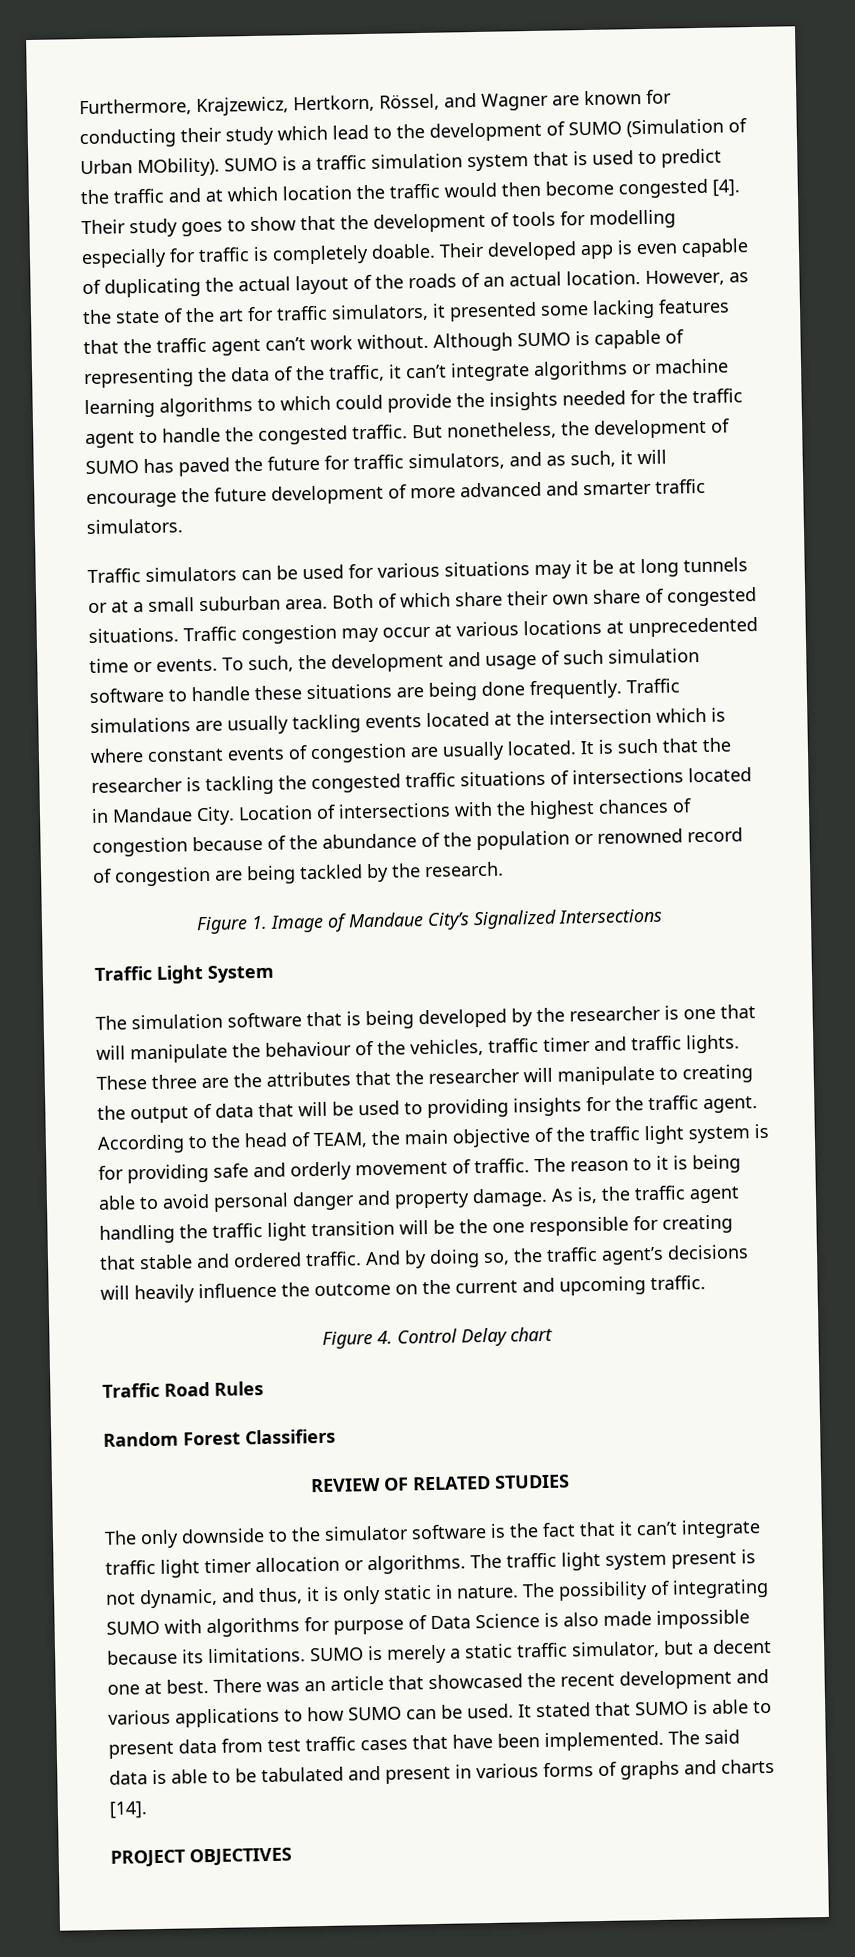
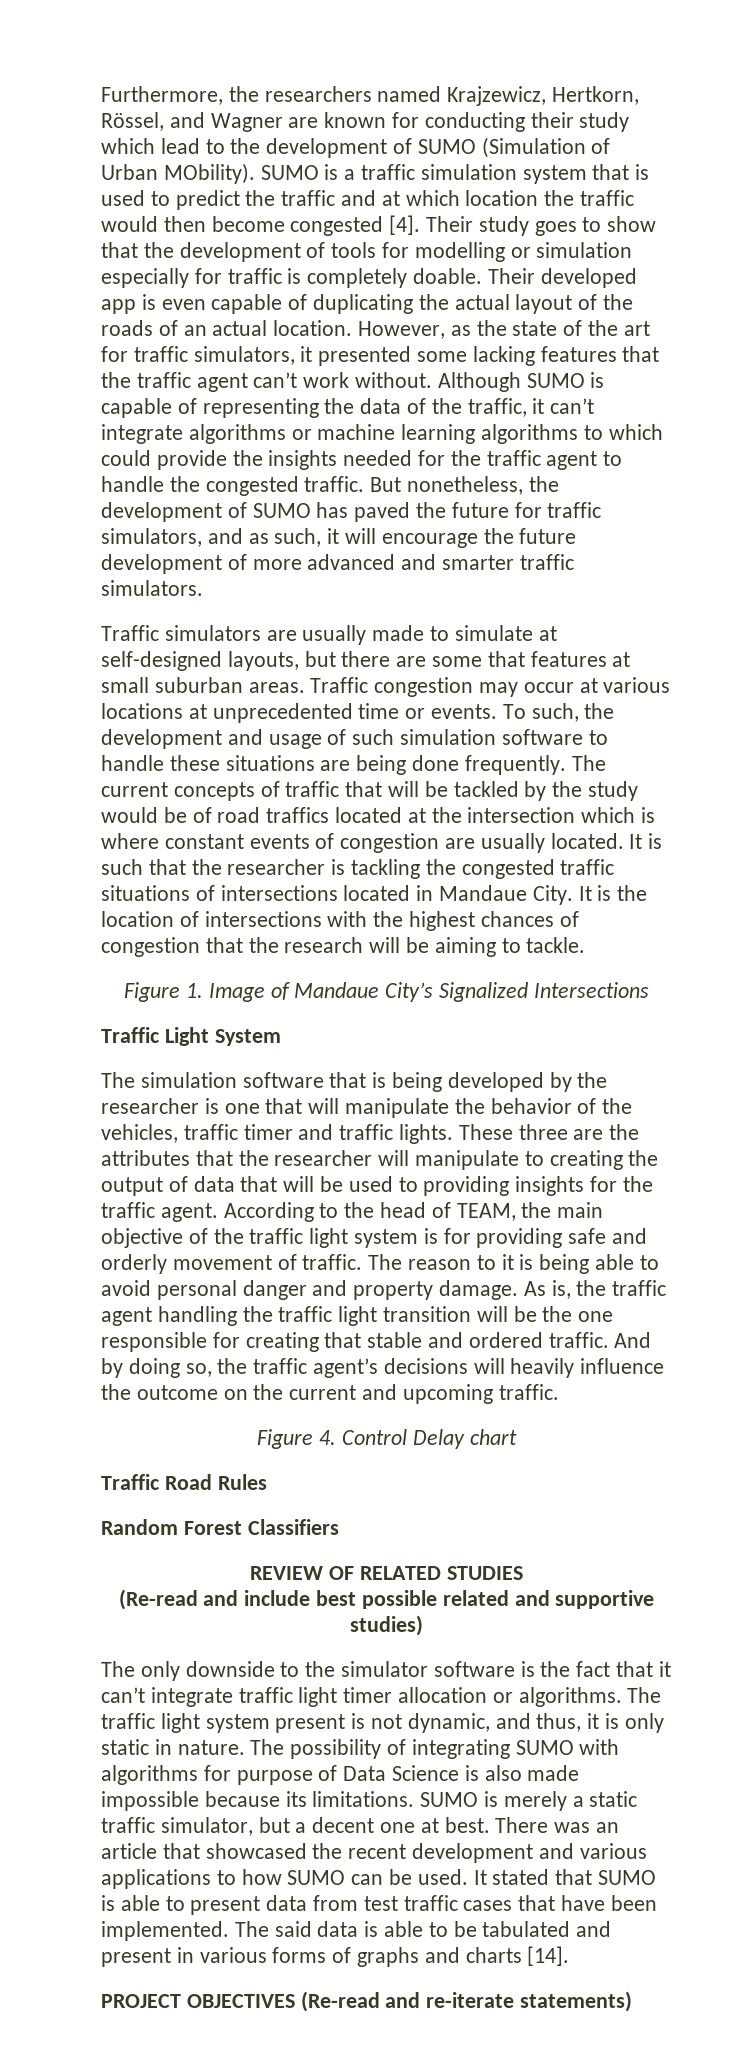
- Furthermore, Krajzewicz, Hertkorn, Rössel, and Wagner are known for conducting their study which lead to the development of SUMO (Simulation of Urban MObility).
+ Furthermore, the researchers named Krajzewicz, Hertkorn, Rössel, and Wagner are known for conducting their study which lead to the development of SUMO (Simulation of Urban MObility).
- Their study goes to show that the development of tools for modelling especially for traffic is completely doable.
+ Their study goes to show that the development of tools for modelling or simulation especially for traffic is completely doable.
- Traffic simulators can be used for various situations may it be at long tunnels or at a small suburban area. Both of which share their own share of congested situations.
+ Traffic simulators are usually made to simulate at self-designed layouts, but there are some that features at small suburban areas.
- Traffic simulations are usually tackling events located at the intersection which is where constant events of congestion are usually located.
+ The current concepts of traffic that will be tackled by the study would be of road traffics located at the intersection which is where constant events of congestion are usually located.
- Location of intersections with the highest chances of congestion because of the abundance of the population or renowned record of congestion are being tackled by the research.
+ It is the location of intersections with the highest chances of congestion that the research will be aiming to tackle.
- The simulation software that is being developed by the researcher is one that will manipulate the behaviour of the vehicles, traffic timer and traffic lights.
+ The simulation software that is being developed by the researcher is one that will manipulate the behavior of the vehicles, traffic timer and traffic lights.
+ (Re-read and include best possible related and supportive studies)
- PROJECT OBJECTIVES
+ PROJECT OBJECTIVES (Re-read and re-iterate statements)

